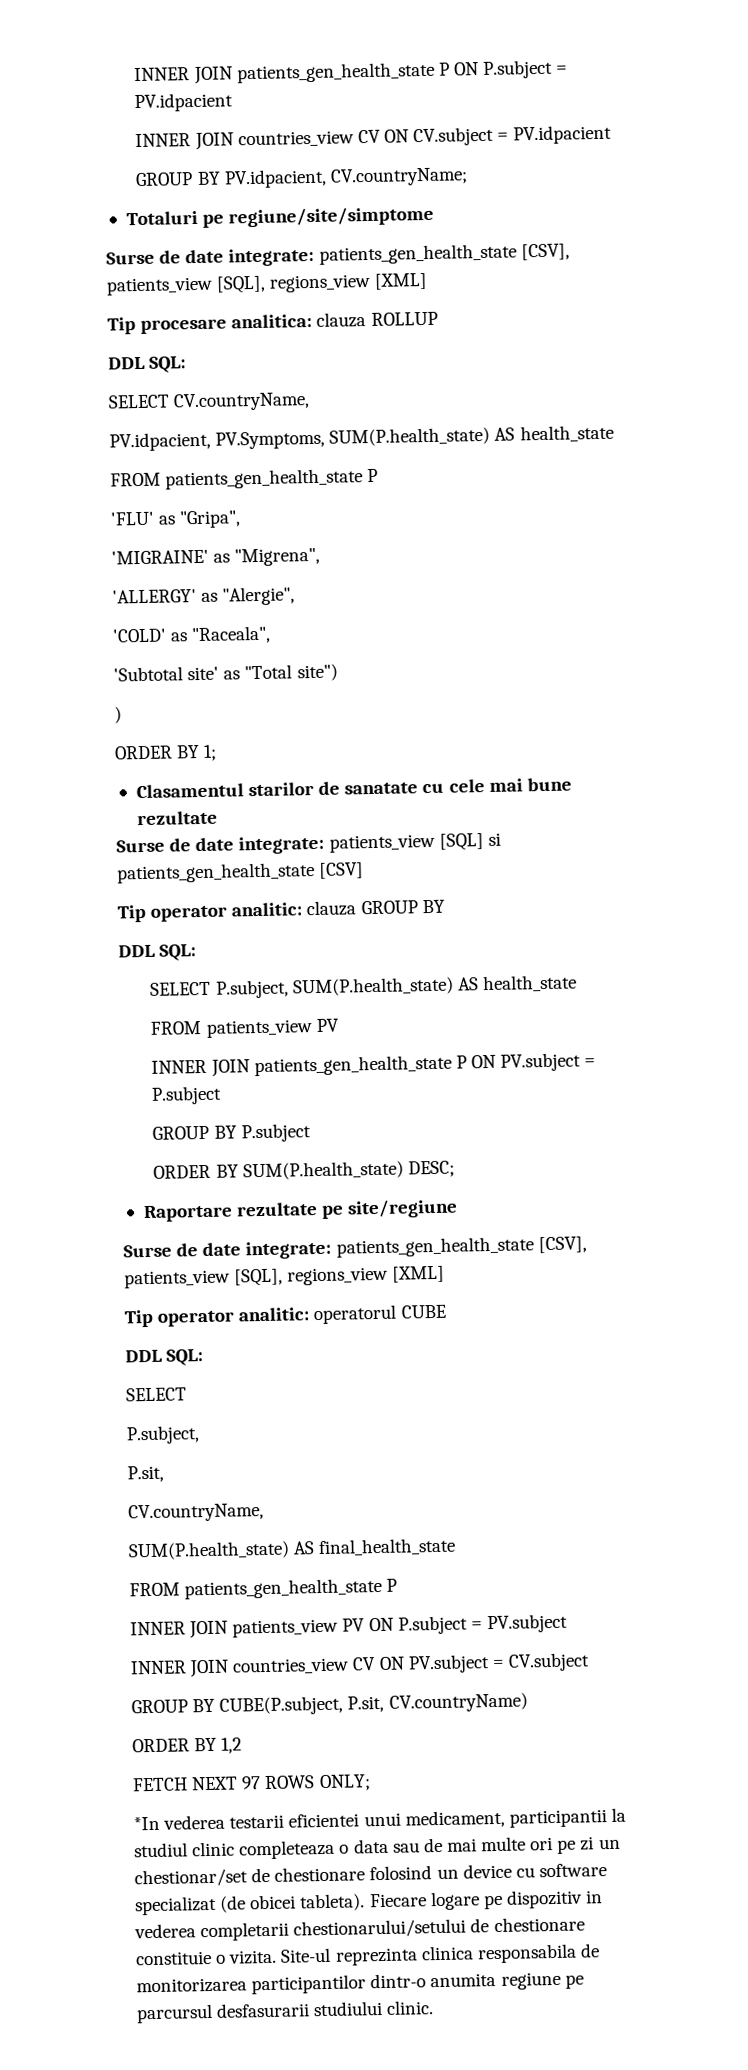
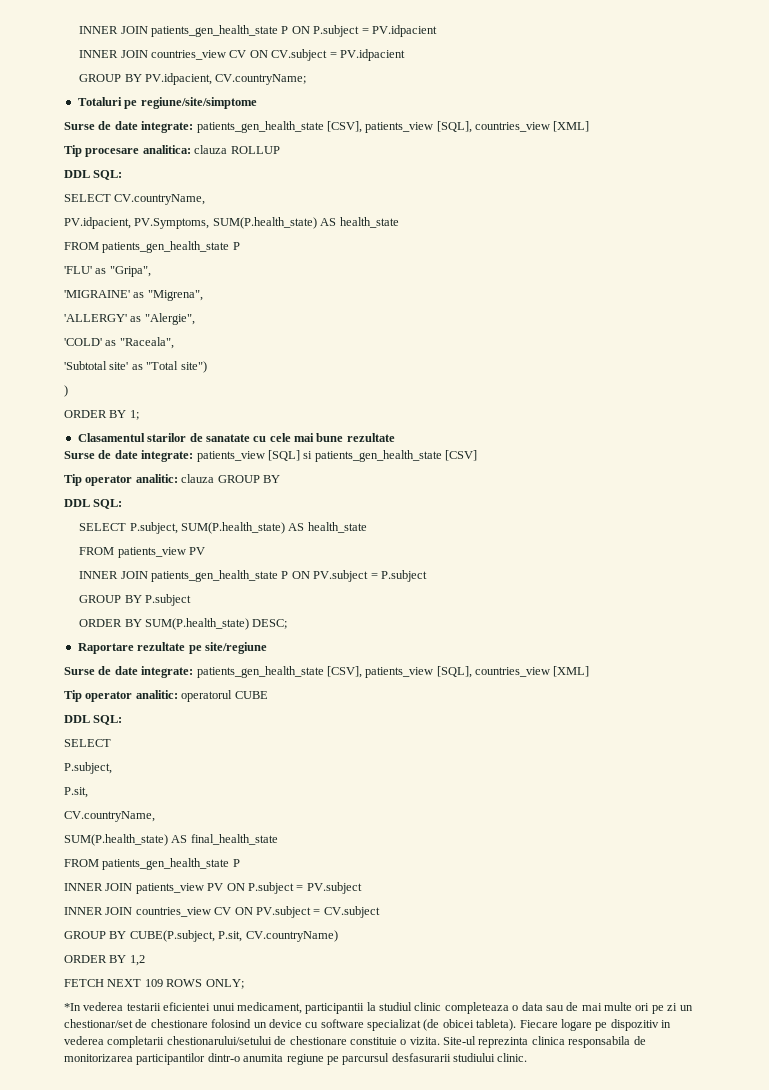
  Totaluri pe regiune/site/simptome
- Surse de date integrate: patients_gen_health_state [CSV], patients_view [SQL], regions_view [XML]
+ Surse de date integrate: patients_gen_health_state [CSV], patients_view [SQL], countries_view [XML]
  Raportare rezultate pe site/regiune
- Surse de date integrate: patients_gen_health_state [CSV], patients_view [SQL], regions_view [XML]
+ Surse de date integrate: patients_gen_health_state [CSV], patients_view [SQL], countries_view [XML]
- FETCH NEXT 97 ROWS ONLY;
+ FETCH NEXT 109 ROWS ONLY;

